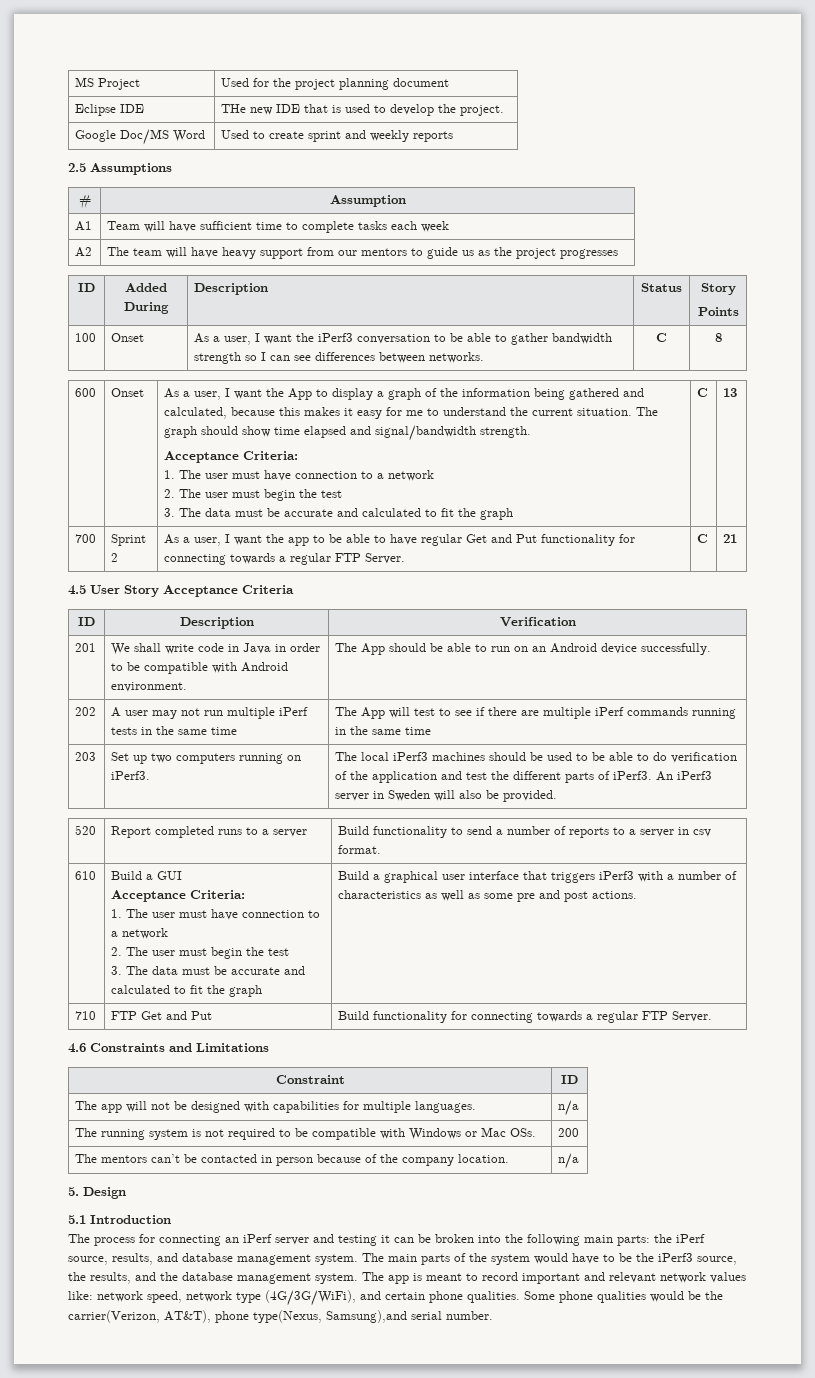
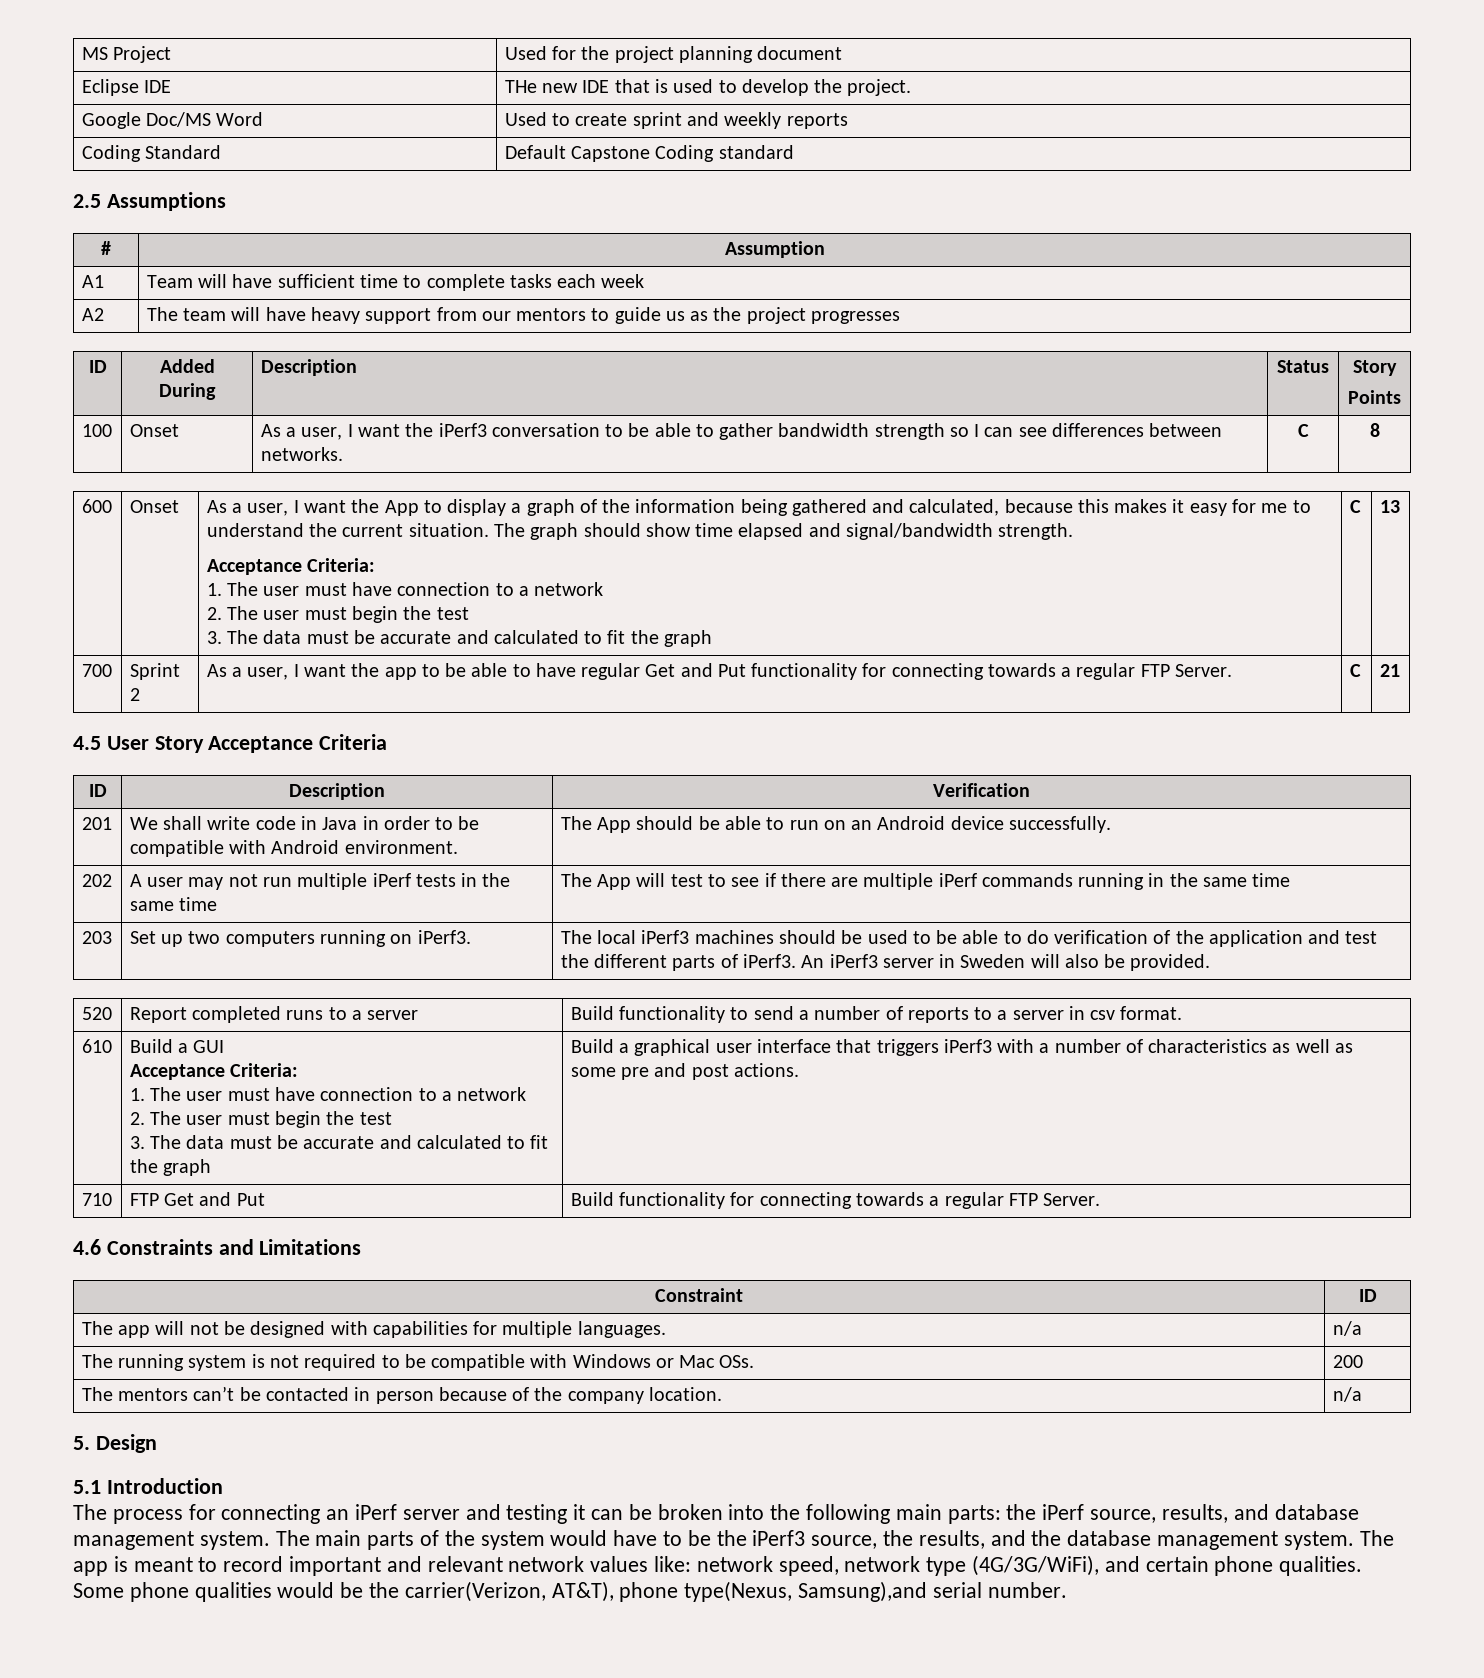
+ Coding Standard | Default Capstone Coding standard

